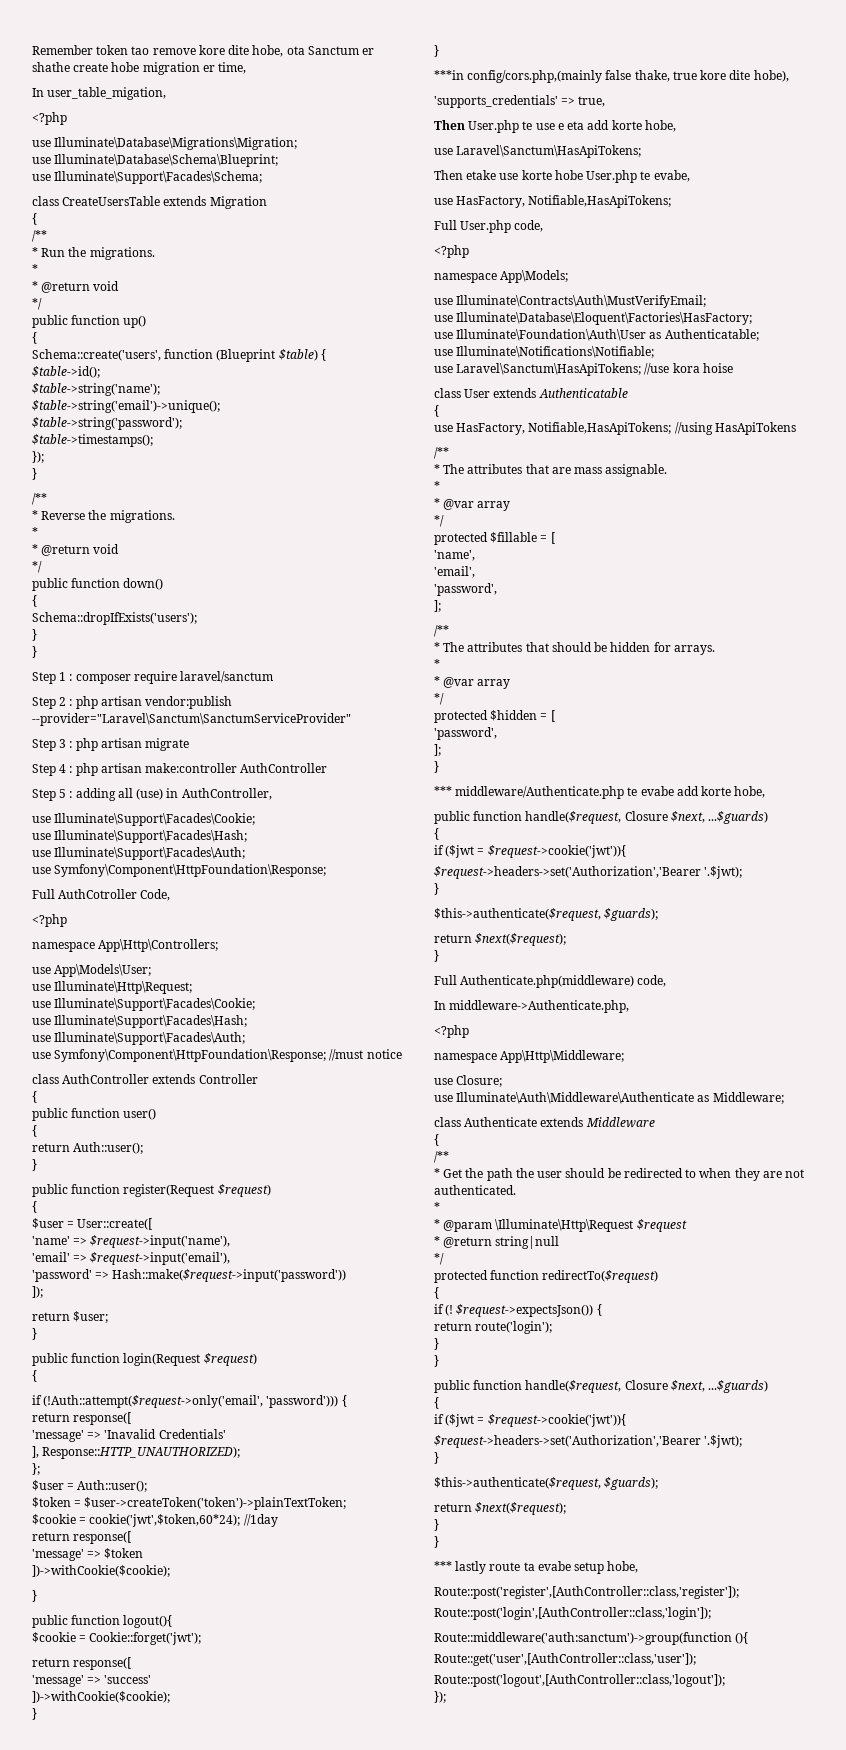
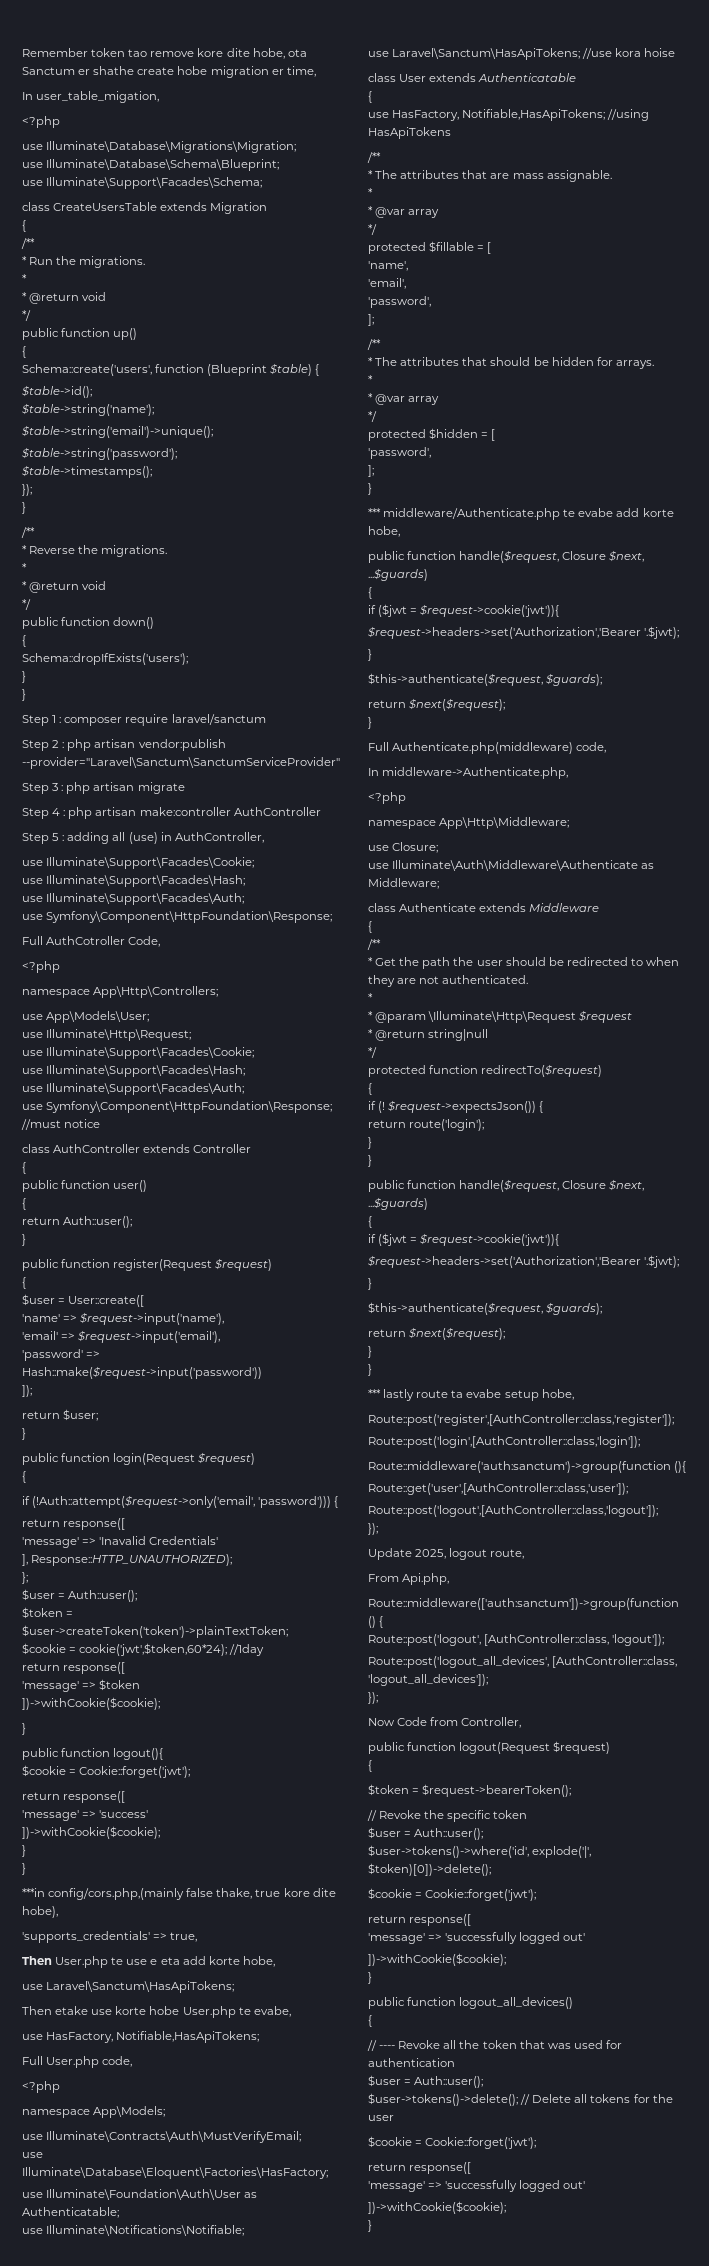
+ Update 2025, logout route,
+ From Api.php,
+ Route::middleware(['auth:sanctum'])->group(function () {
+ Route::post('logout', [AuthController::class, 'logout']);
+ Route::post('logout_all_devices', [AuthController::class, 'logout_all_devices']);
+ });
+ Now Code from Controller,
+ public function logout(Request $request)
+ {
+ $token = $request->bearerToken();
+ // Revoke the specific token
+ $user = Auth::user();
+ $user->tokens()->where('id', explode('|', $token)[0])->delete();
+ $cookie = Cookie::forget('jwt');
+ return response([
+ 'message' => 'successfully logged out'
+ ])->withCookie($cookie);
+ }
+ public function logout_all_devices()
+ {
+ // ---- Revoke all the token that was used for authentication
+ $user = Auth::user();
+ $user->tokens()->delete(); // Delete all tokens for the user
+ $cookie = Cookie::forget('jwt');
+ return response([
+ 'message' => 'successfully logged out'
+ ])->withCookie($cookie);
+ }

